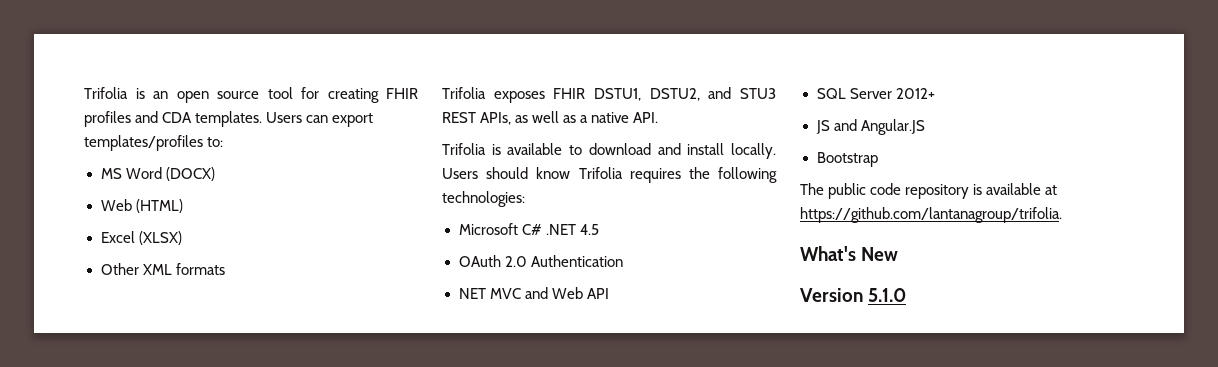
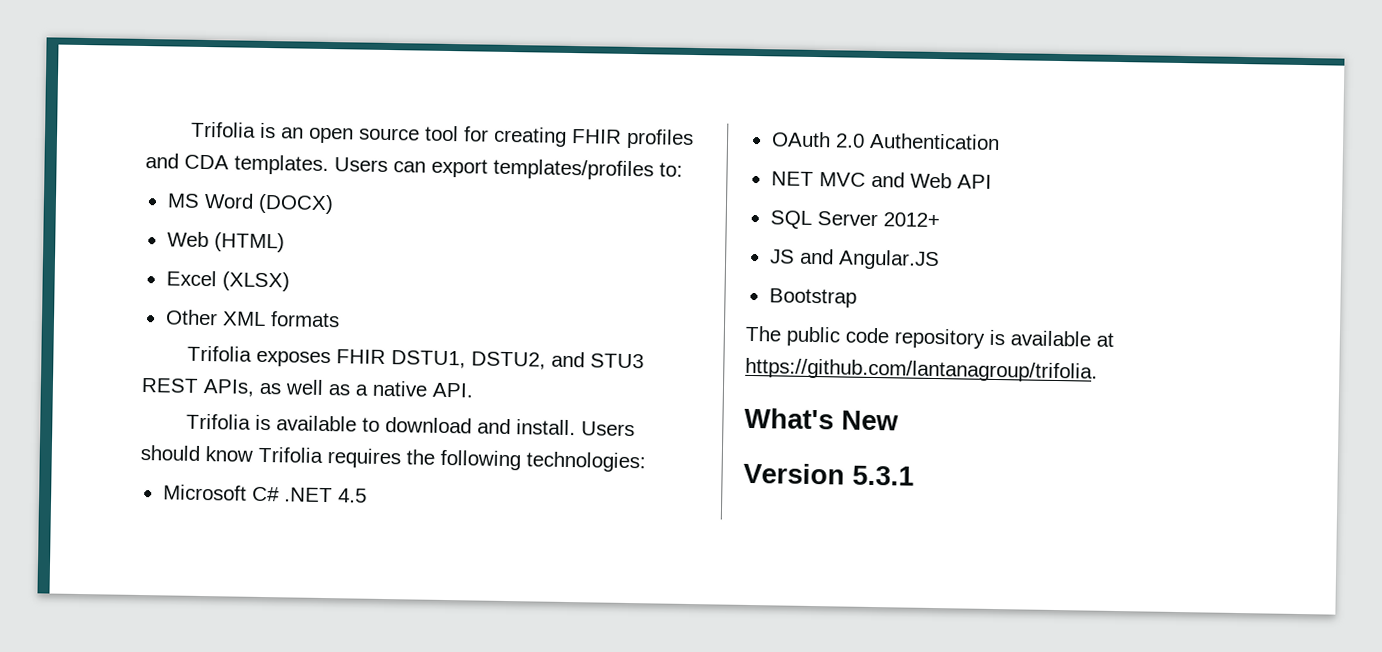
- Trifolia is available to download and install locally.
+ Trifolia is available to download and install.
- Version 5.1.0
+ Version 5.3.1

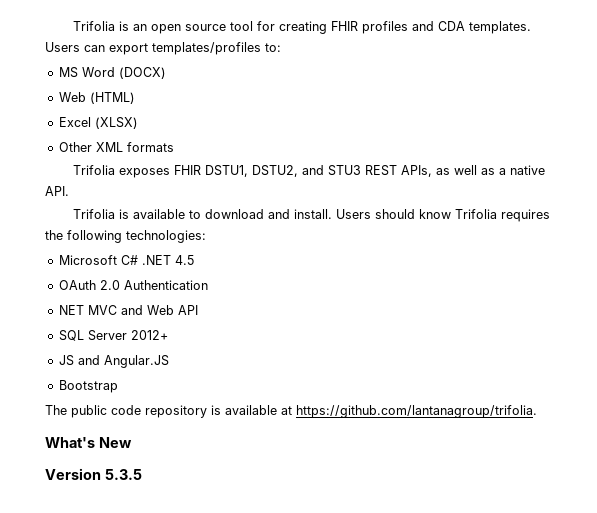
- Version 5.3.1
+ Version 5.3.5

